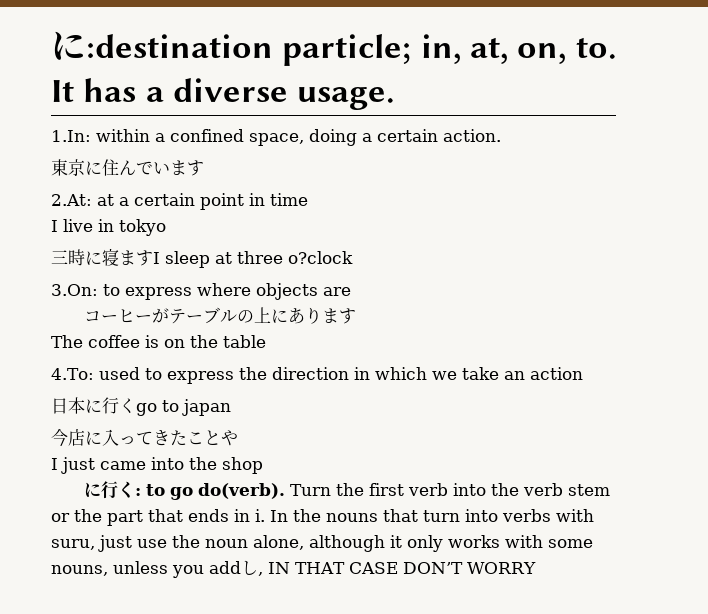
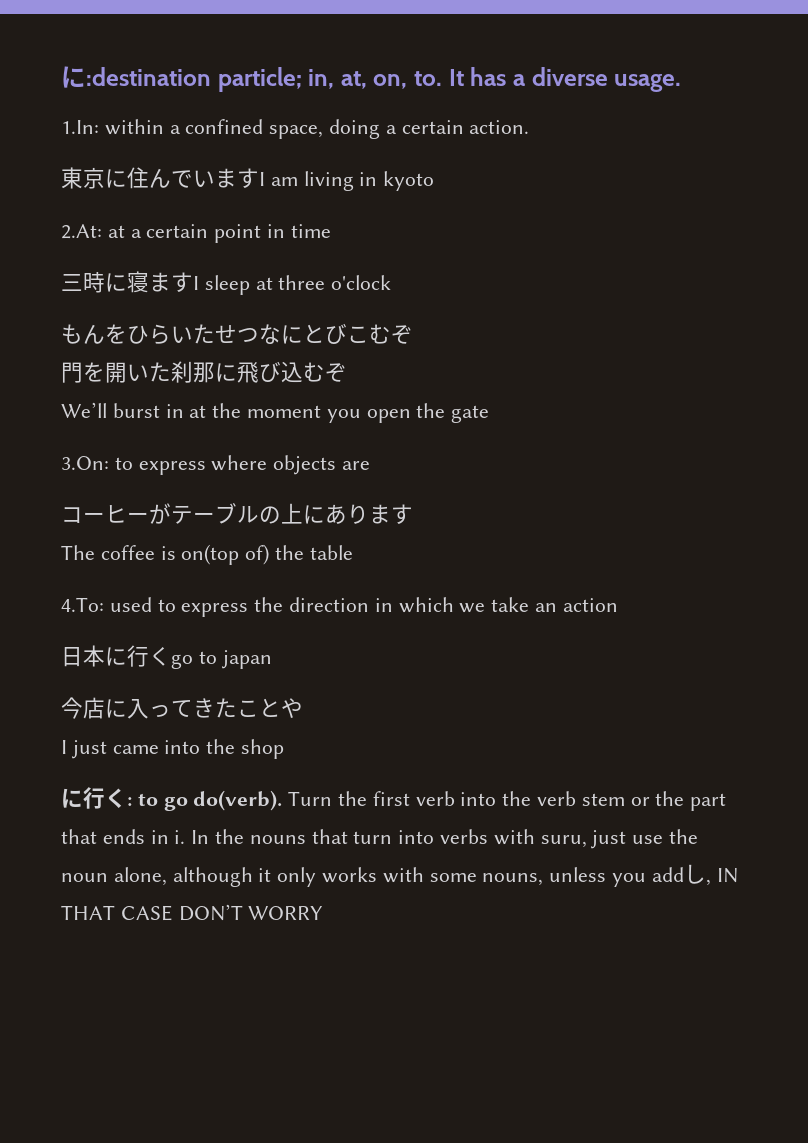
- 東京に住んでいます
+ 東京に住んでいますI am living in kyoto
- I live in tokyo
- 三時に寝ますI sleep at three o?clock
+ 三時に寝ますI sleep at three o'clock
+ もんをひらいたせつなにとびこむぞ
+ 門を開いた刹那に飛び込むぞ
+ We’ll burst in at the moment you open the gate
- The coffee is on the table
+ The coffee is on(top of) the table

